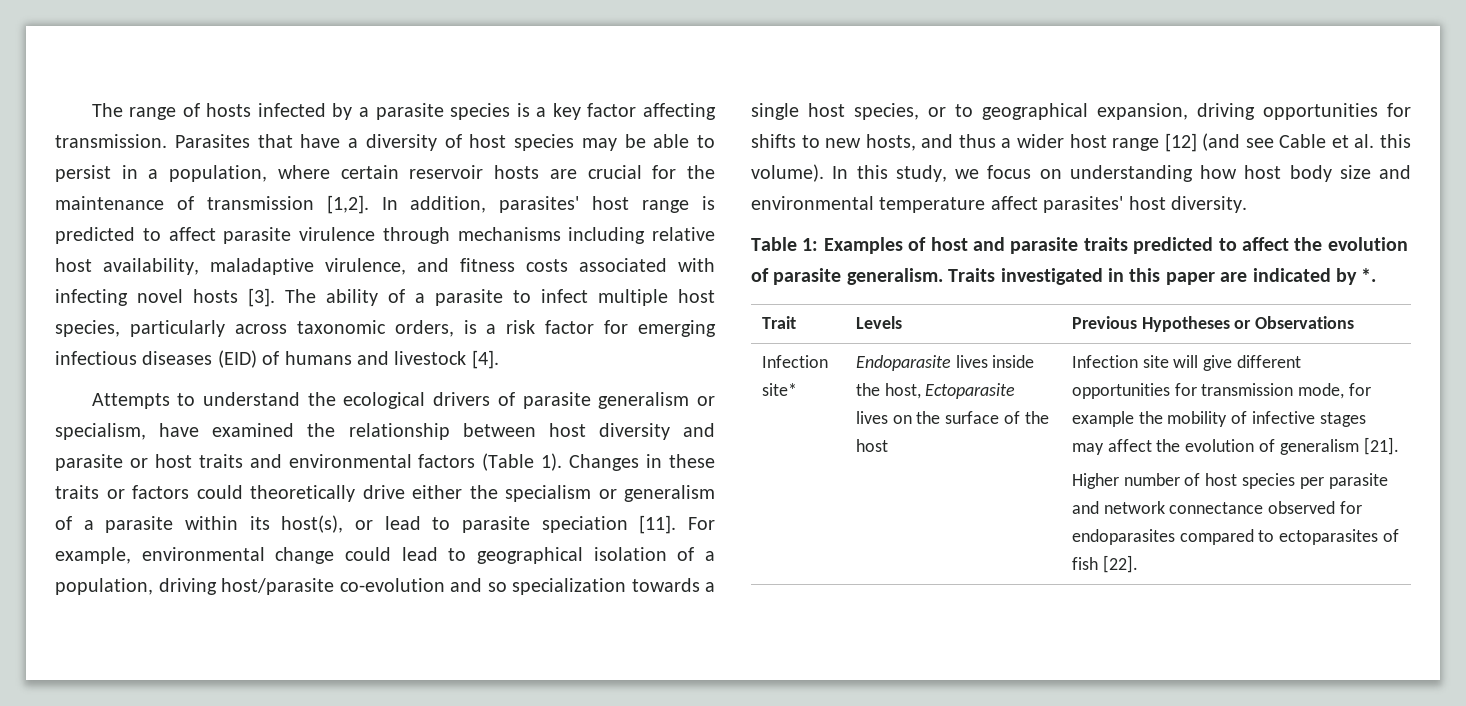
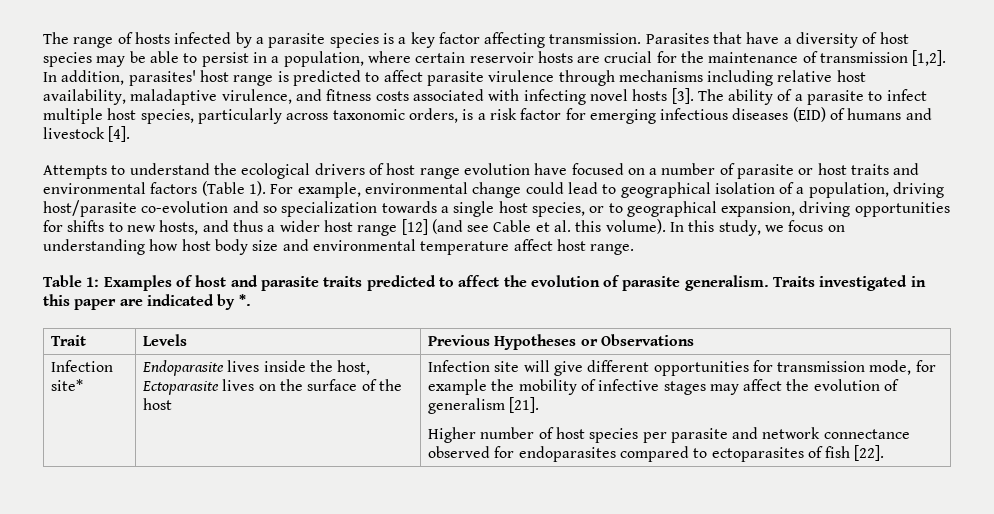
- Attempts to understand the ecological drivers of parasite generalism or specialism, have examined the relationship between host diversity and parasite or host traits and environmental factors (Table 1).
+ Attempts to understand the ecological drivers of host range evolution have focused on a number of parasite or host traits and environmental factors (Table 1).
- Changes in these traits or factors could theoretically drive either the specialism or generalism of a parasite within its host(s), or lead to parasite speciation [11].
- In this study, we focus on understanding how host body size and environmental temperature affect parasites' host diversity.
+ In this study, we focus on understanding how host body size and environmental temperature affect host range.

